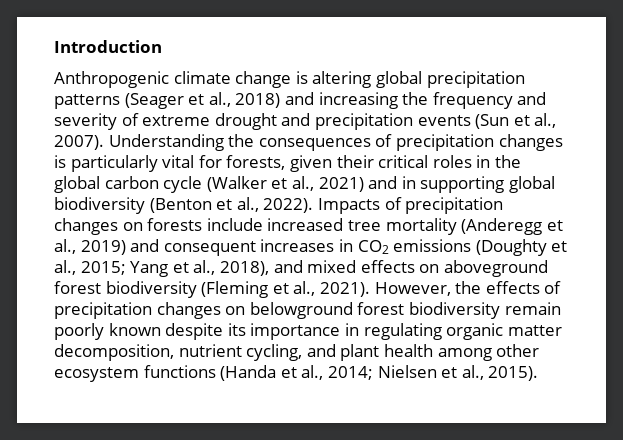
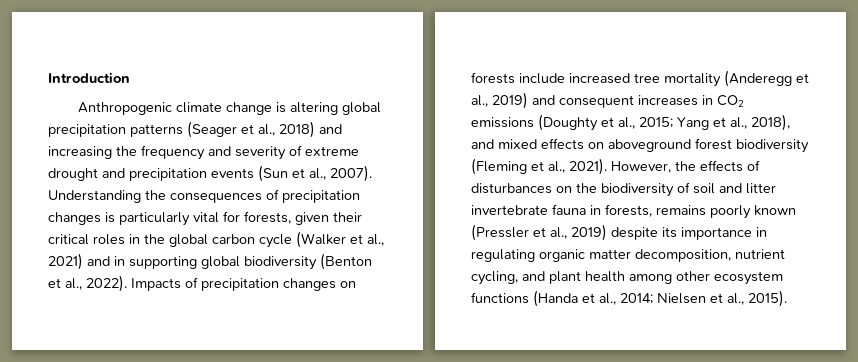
- However, the effects of precipitation changes on belowground forest biodiversity remain poorly known despite its importance in regulating organic matter decomposition, nutrient cycling, and plant health among other ecosystem functions (Handa et al., 2014; Nielsen et al., 2015).
+ However, the effects of disturbances on the biodiversity of soil and litter invertebrate fauna in forests, remains poorly known (Pressler et al., 2019) despite its importance in regulating organic matter decomposition, nutrient cycling, and plant health among other ecosystem functions (Handa et al., 2014; Nielsen et al., 2015).

